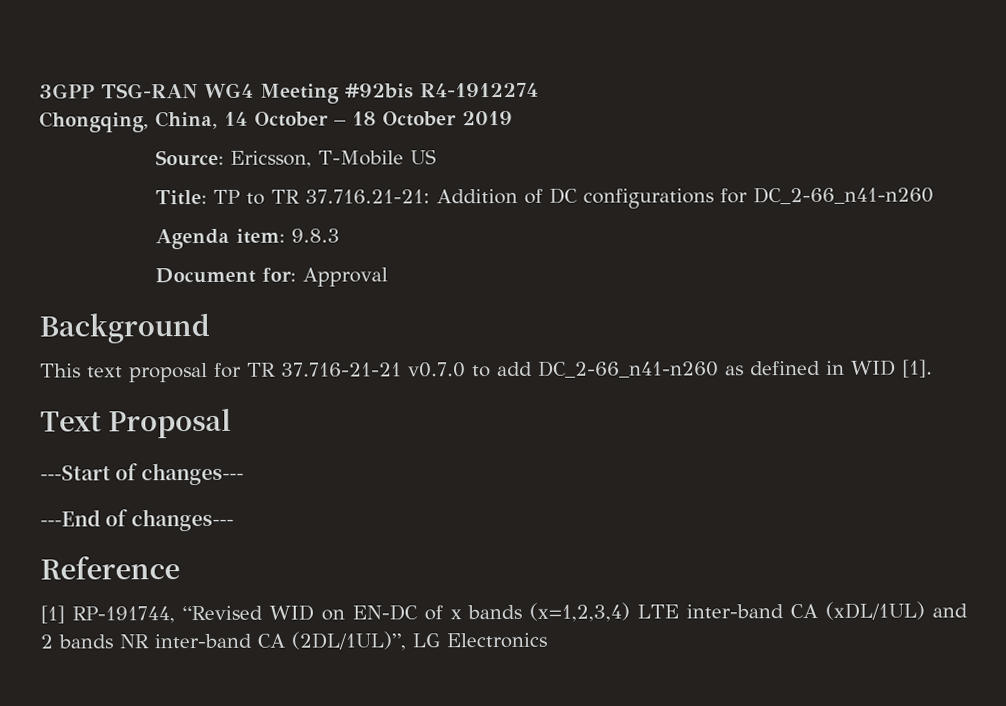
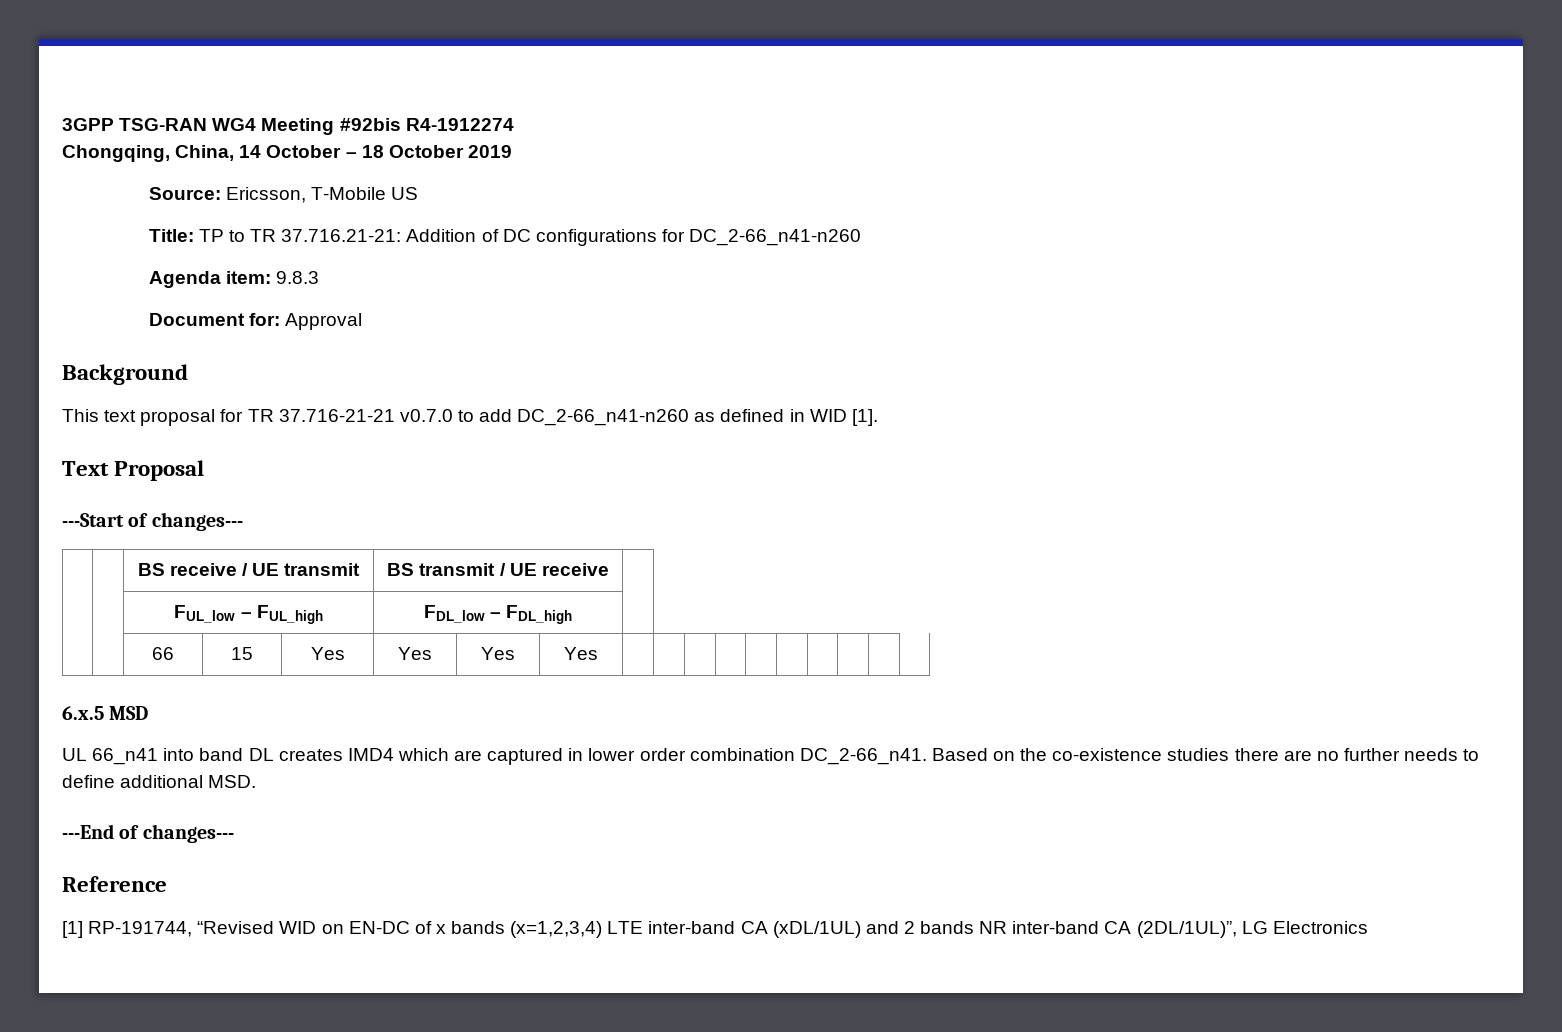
+ | | BS receive / UE transmit | BS transmit / UE receive |
+ | | FUL_low – FUL_high | FDL_low – FDL_high |
+ | | 66 | 15 | Yes | Yes | Yes | Yes | | | | | | | | | |
+ 6.x.5 MSD
+ UL 66_n41 into band DL creates IMD4 which are captured in lower order combination DC_2-66_n41. Based on the co-existence studies there are no further needs to define additional MSD.

